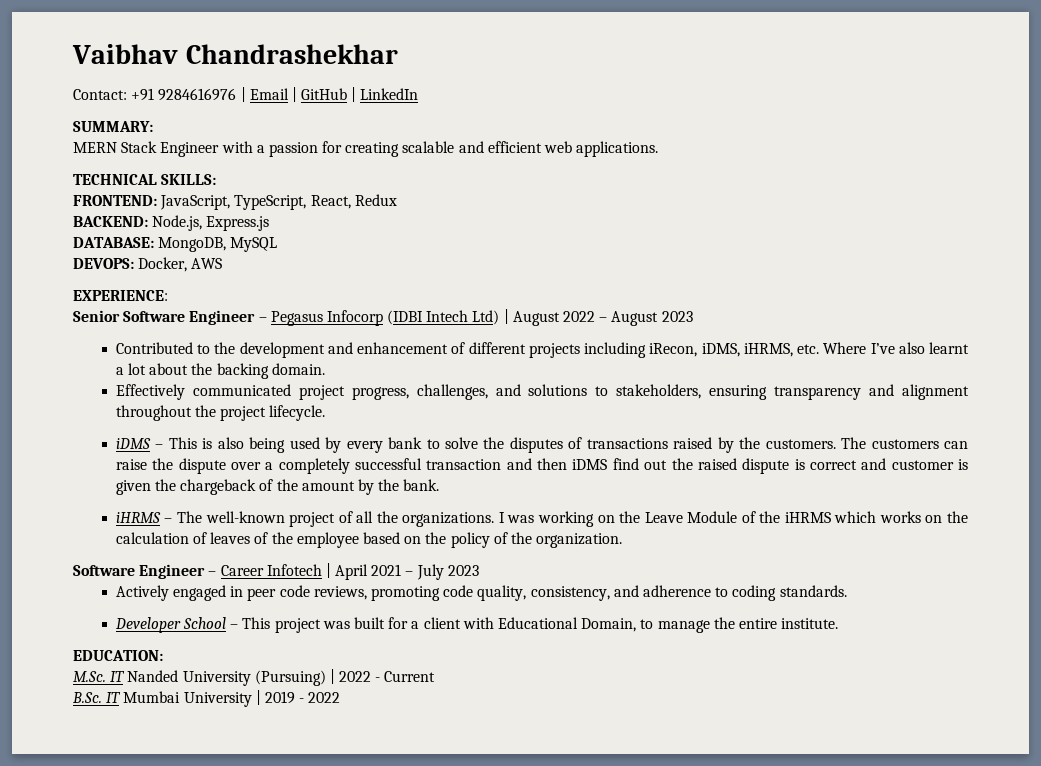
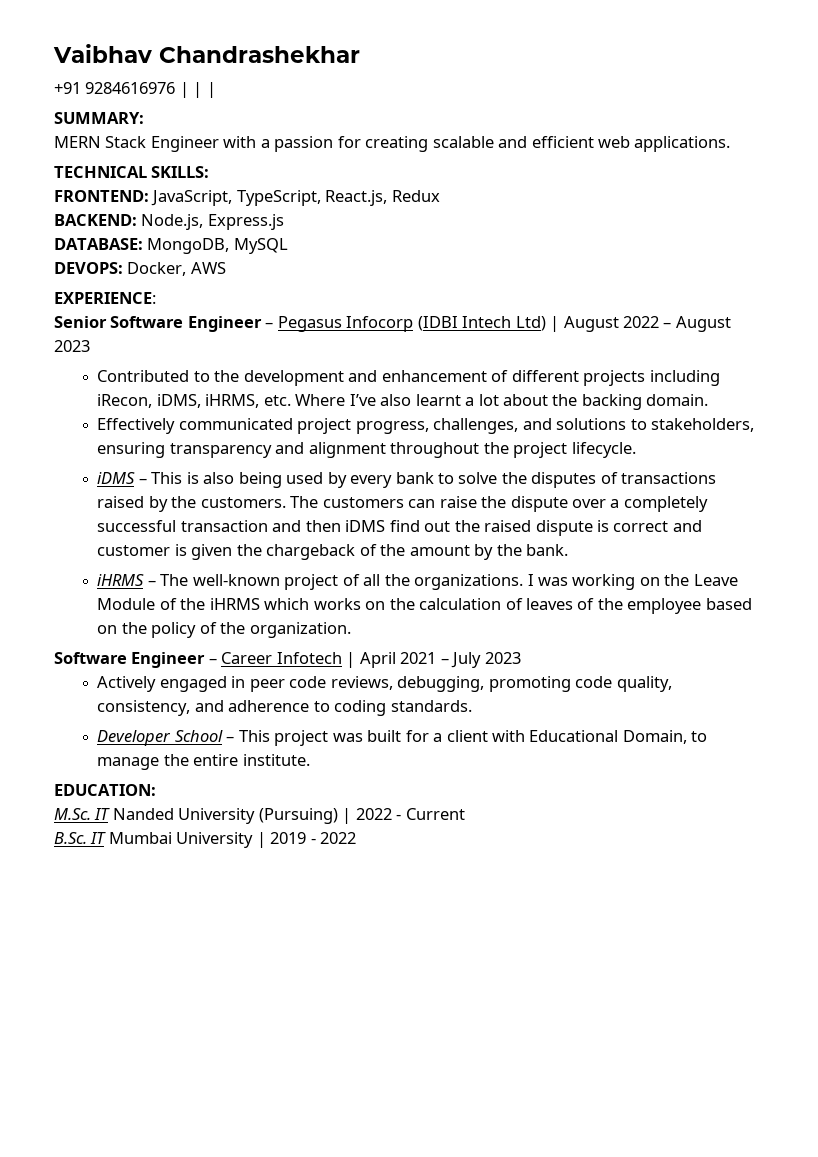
- Contact: +91 9284616976 | Email | GitHub | LinkedIn
+ +91 9284616976 | | |
- FRONTEND: JavaScript, TypeScript, React, Redux
+ FRONTEND: JavaScript, TypeScript, React.js, Redux
- Actively engaged in peer code reviews, promoting code quality, consistency, and adherence to coding standards.
+ Actively engaged in peer code reviews, debugging, promoting code quality, consistency, and adherence to coding standards.

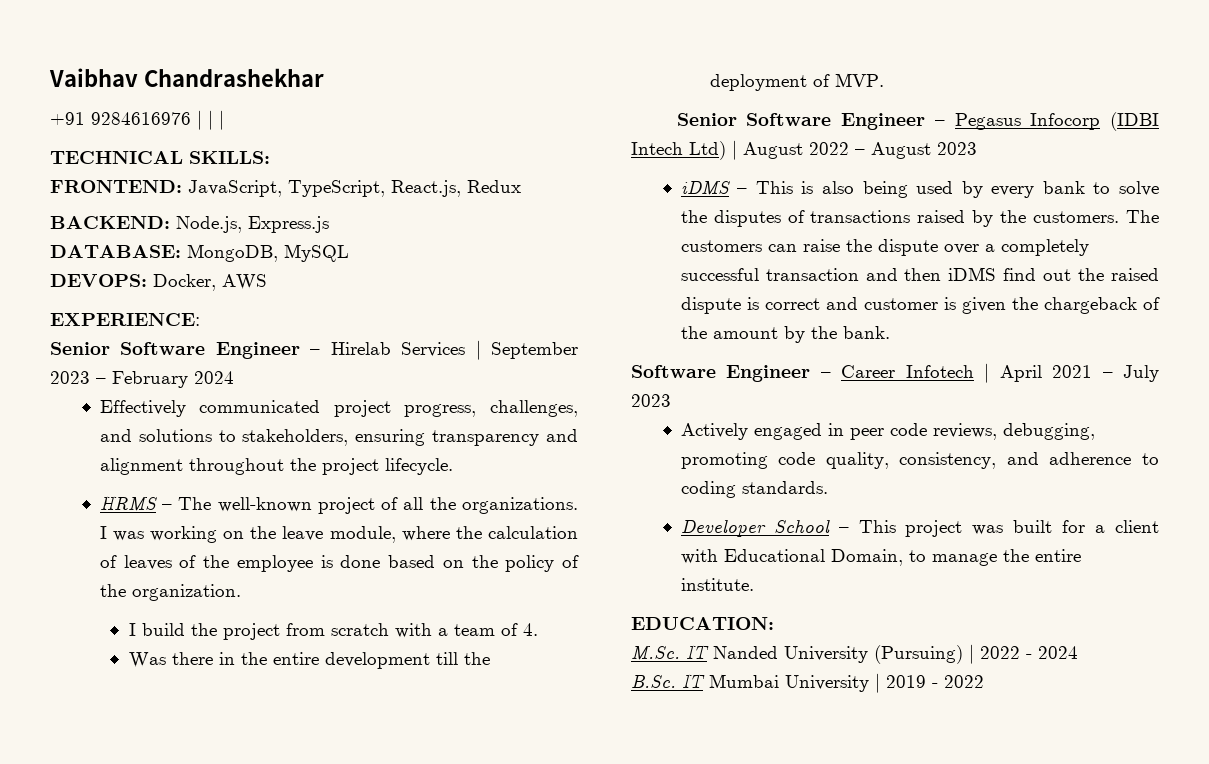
- SUMMARY:
- MERN Stack Engineer with a passion for creating scalable and efficient web applications.
- Senior Software Engineer – Pegasus Infocorp (IDBI Intech Ltd) | August 2022 – August 2023
- Contributed to the development and enhancement of different projects including iRecon, iDMS, iHRMS, etc. Where I’ve also learnt a lot about the backing domain.
+ Senior Software Engineer – Hirelab Services | September 2023 – February 2024
+ HRMS – The well-known project of all the organizations. I was working on the leave module, where the calculation of leaves of the employee is done based on the policy of the organization.
+ I build the project from scratch with a team of 4.
+ Was there in the entire development till the deployment of MVP.
+ Senior Software Engineer – Pegasus Infocorp (IDBI Intech Ltd) | August 2022 – August 2023
- iHRMS – The well-known project of all the organizations. I was working on the Leave Module of the iHRMS which works on the calculation of leaves of the employee based on the policy of the organization.
- M.Sc. IT Nanded University (Pursuing) | 2022 - Current
+ M.Sc. IT Nanded University (Pursuing) | 2022 - 2024

